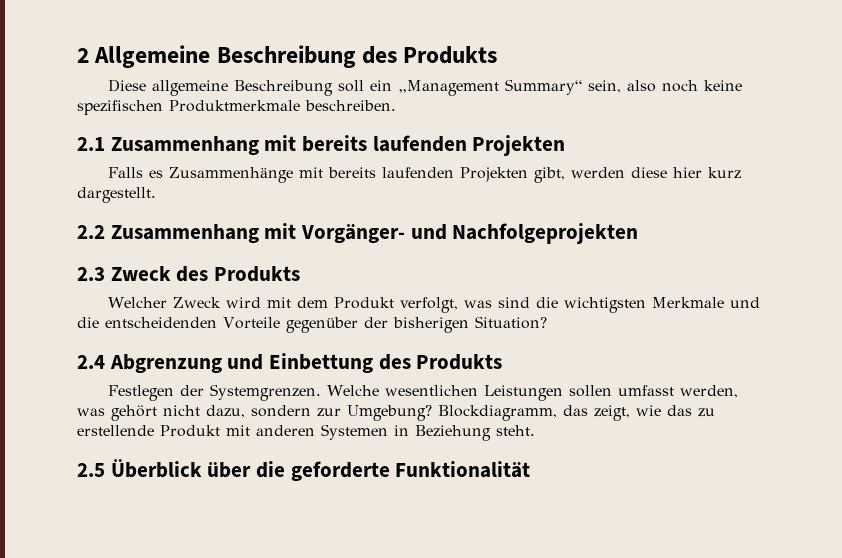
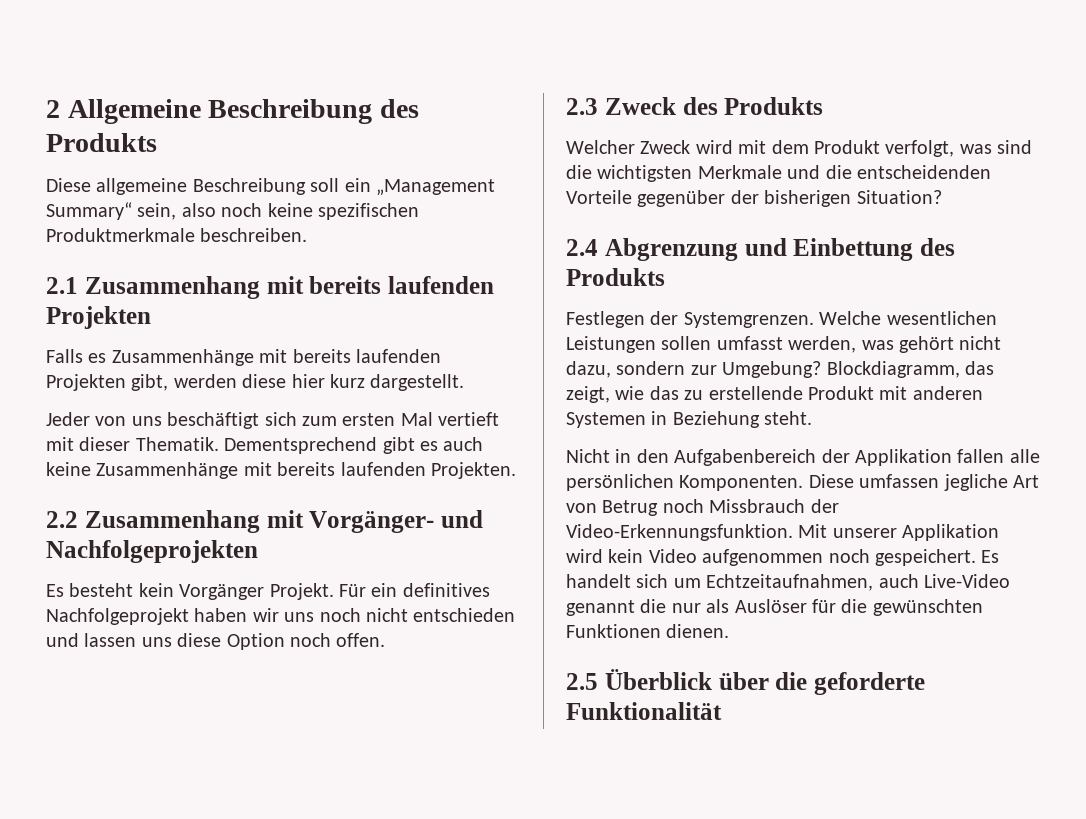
+ Jeder von uns beschäftigt sich zum ersten Mal vertieft mit dieser Thematik. Dementsprechend gibt es auch keine Zusammenhänge mit bereits laufenden Projekten.
+ Es besteht kein Vorgänger Projekt. Für ein definitives Nachfolgeprojekt haben wir uns noch nicht entschieden und lassen uns diese Option noch offen.
+ Nicht in den Aufgabenbereich der Applikation fallen alle persönlichen Komponenten. Diese umfassen jegliche Art von Betrug noch Missbrauch der Video-Erkennungsfunktion. Mit unserer Applikation wird kein Video aufgenommen noch gespeichert. Es handelt sich um Echtzeitaufnahmen, auch Live-Video genannt die nur als Auslöser für die gewünschten Funktionen dienen.

